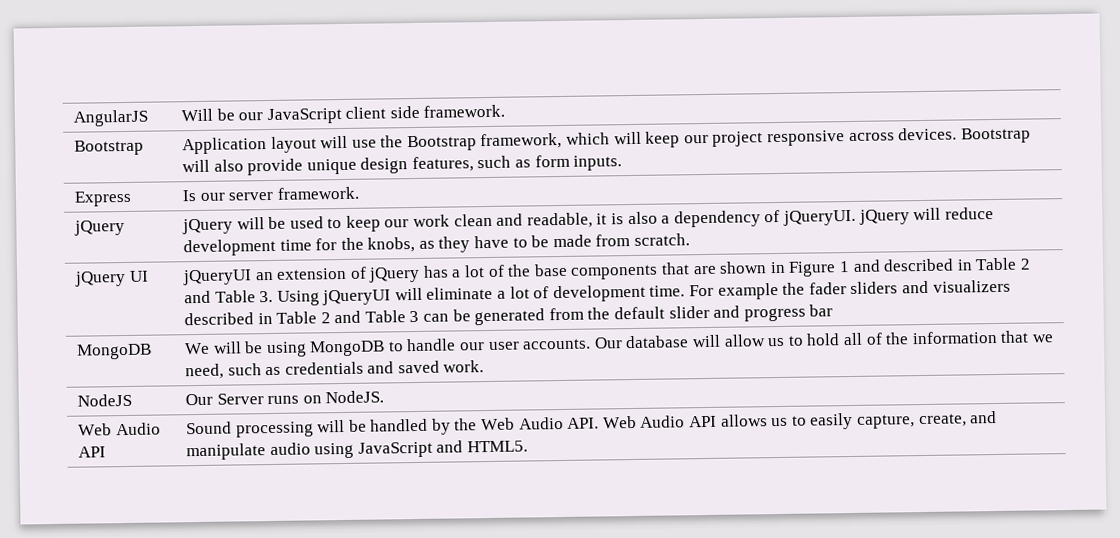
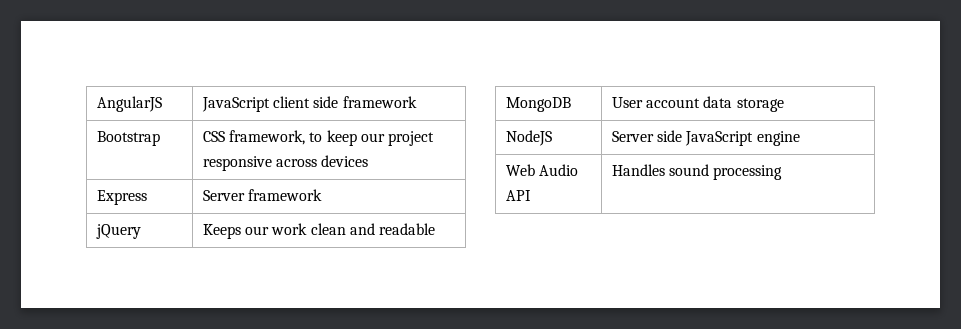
- AngularJS | Will be our JavaScript client side framework.
+ AngularJS | JavaScript client side framework
- Bootstrap | Application layout will use the Bootstrap framework, which will keep our project responsive across devices. Bootstrap will also provide unique design features, such as form inputs.
- Express | Is our server framework.
- jQuery | jQuery will be used to keep our work clean and readable, it is also a dependency of jQueryUI. jQuery will reduce development time for the knobs, as they have to be made from scratch.
- jQuery UI | jQueryUI an extension of jQuery has a lot of the base components that are shown in Figure 1 and described in Table 2 and Table 3. Using jQueryUI will eliminate a lot of development time. For example the fader sliders and visualizers described in Table 2 and Table 3 can be generated from the default slider and progress bar
- MongoDB | We will be using MongoDB to handle our user accounts. Our database will allow us to hold all of the information that we need, such as credentials and saved work.
- NodeJS | Our Server runs on NodeJS.
- Web Audio API | Sound processing will be handled by the Web Audio API. Web Audio API allows us to easily capture, create, and manipulate audio using JavaScript and HTML5.
+ Bootstrap | CSS framework, to keep our project responsive across devices
+ Express | Server framework
+ jQuery | Keeps our work clean and readable
+ MongoDB | User account data storage
+ NodeJS | Server side JavaScript engine
+ Web Audio API | Handles sound processing

